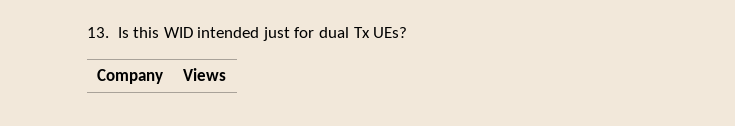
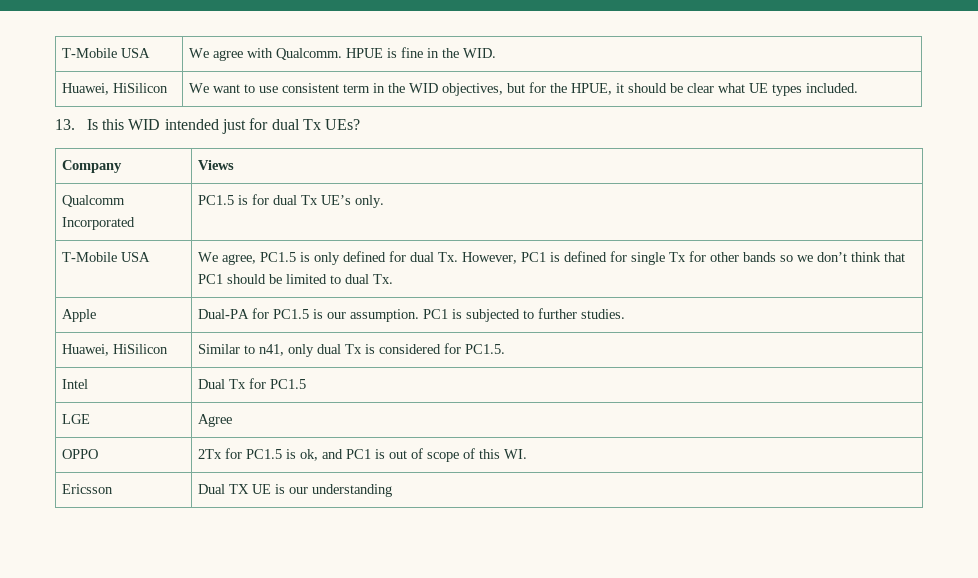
+ T-Mobile USA | We agree with Qualcomm. HPUE is fine in the WID.
+ Huawei, HiSilicon | We want to use consistent term in the WID objectives, but for the HPUE, it should be clear what UE types included.
+ Qualcomm Incorporated | PC1.5 is for dual Tx UE’s only.
+ T-Mobile USA | We agree, PC1.5 is only defined for dual Tx. However, PC1 is defined for single Tx for other bands so we don’t think that PC1 should be limited to dual Tx.
+ Apple | Dual-PA for PC1.5 is our assumption. PC1 is subjected to further studies.
+ Huawei, HiSilicon | Similar to n41, only dual Tx is considered for PC1.5.
+ Intel | Dual Tx for PC1.5
+ LGE | Agree
+ OPPO | 2Tx for PC1.5 is ok, and PC1 is out of scope of this WI.
+ Ericsson | Dual TX UE is our understanding

